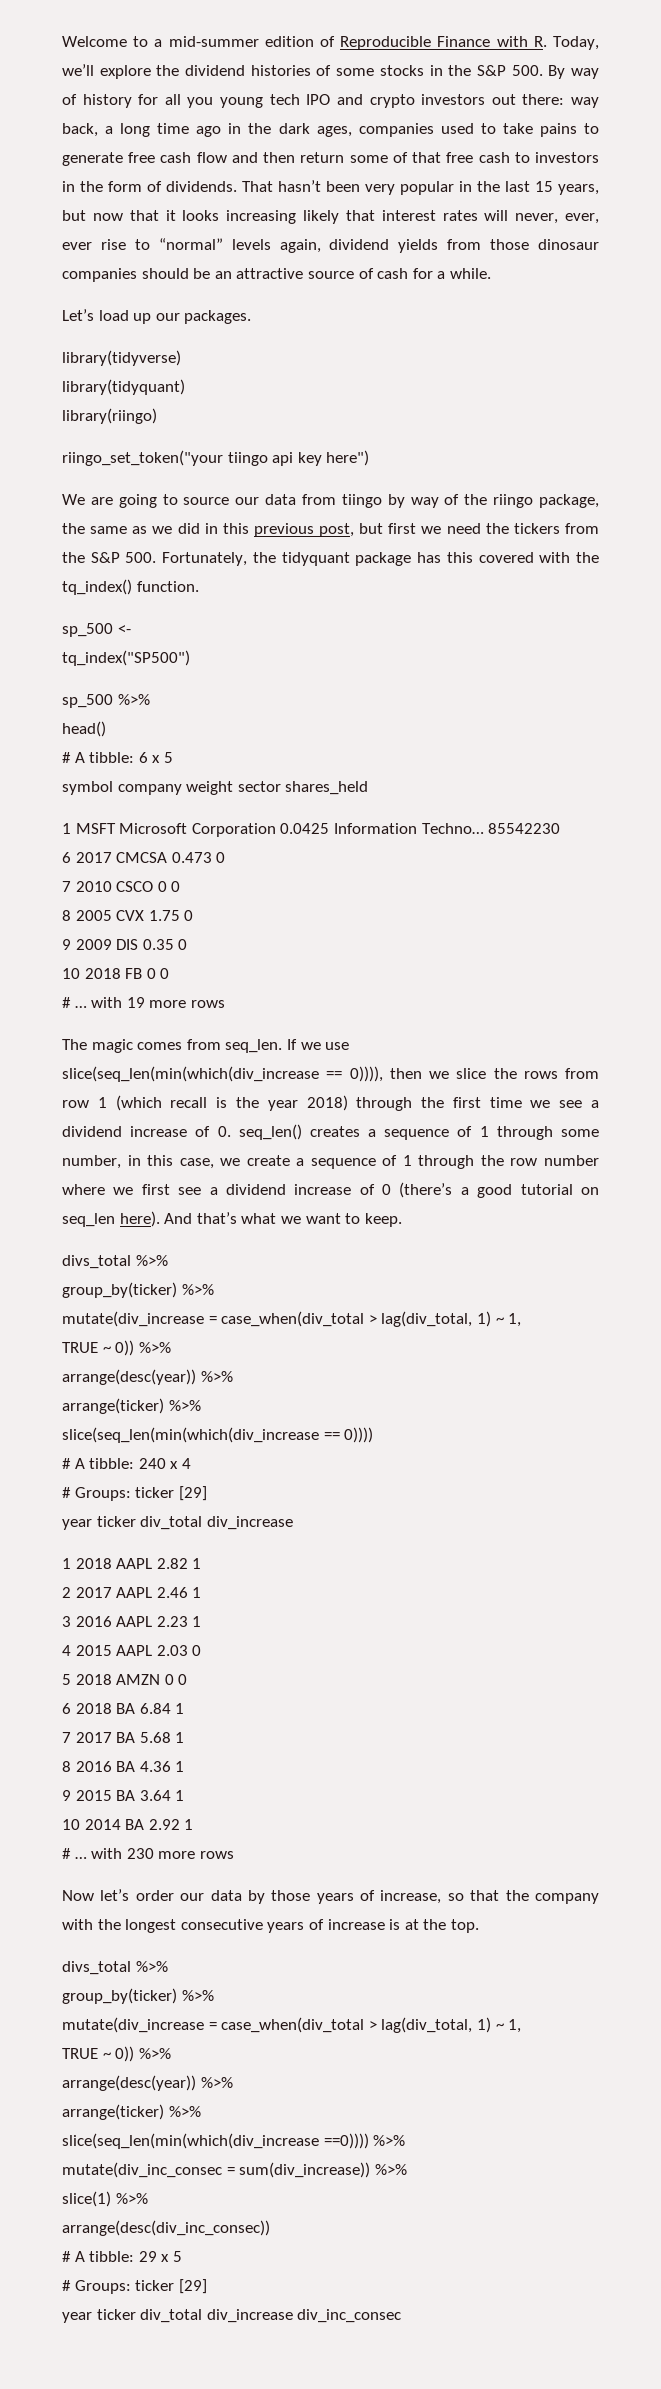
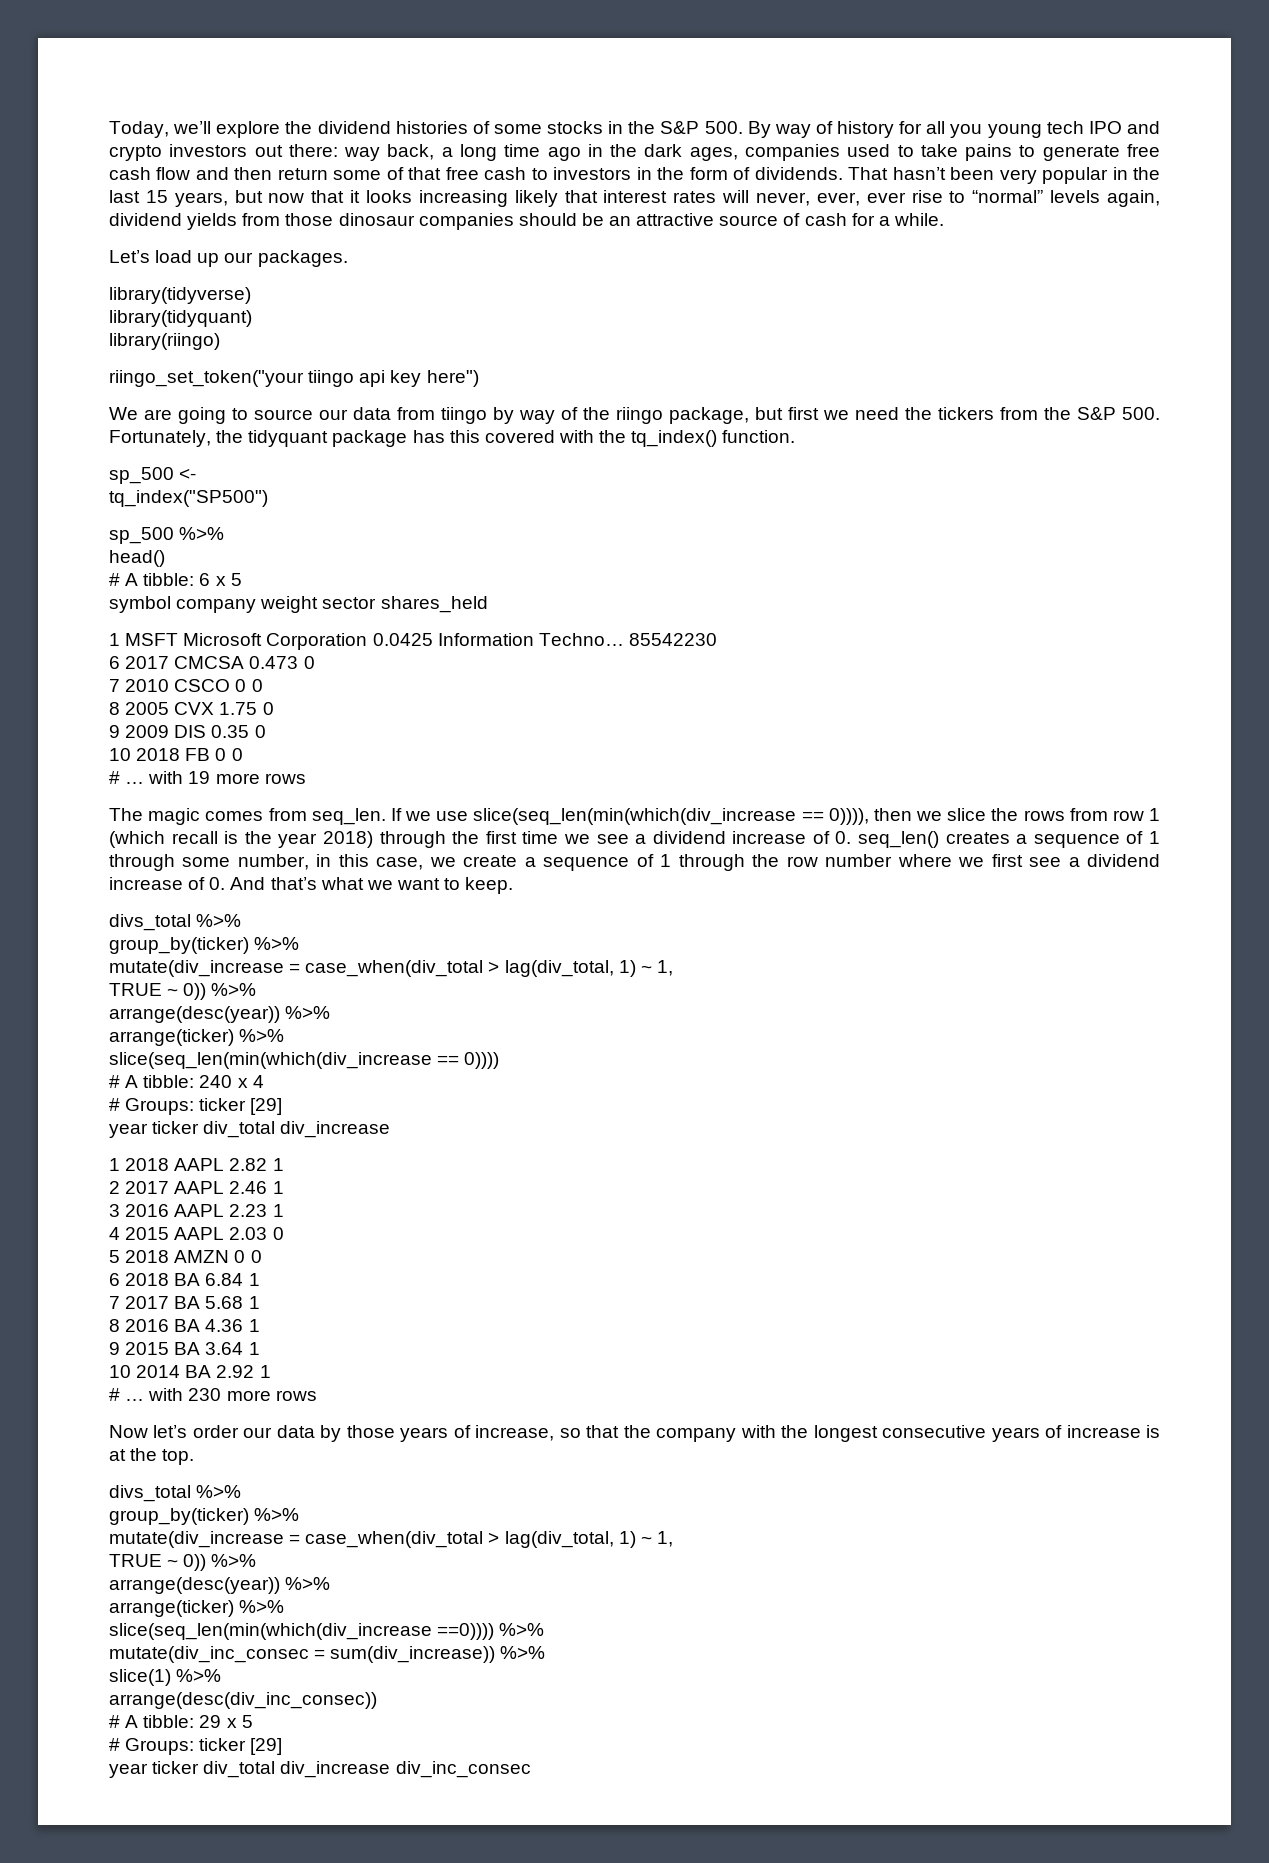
- Welcome to a mid-summer edition of Reproducible Finance with R. Today, we’ll explore the dividend histories of some stocks in the S&P 500. By way of history for all you young tech IPO and crypto investors out there:
+ Today, we’ll explore the dividend histories of some stocks in the S&P 500. By way of history for all you young tech IPO and crypto investors out there:
- We are going to source our data from tiingo by way of the riingo package, the same as we did in this previous post, but first we need the tickers from the S&P 500. Fortunately, the tidyquant package has this covered with the tq_index() function.
+ We are going to source our data from tiingo by way of the riingo package, but first we need the tickers from the S&P 500. Fortunately, the tidyquant package has this covered with the tq_index() function.
- If we use slice(seq_len(min(which(div_increase == 0)))), then we slice the rows from row 1 (which recall is the year 2018) through the first time we see a dividend increase of 0. seq_len() creates a sequence of 1 through some number, in this case, we create a sequence of 1 through the row number where we first see a dividend increase of 0 (there’s a good tutorial on seq_len here). And that’s what we want to keep.
+ If we use slice(seq_len(min(which(div_increase == 0)))), then we slice the rows from row 1 (which recall is the year 2018) through the first time we see a dividend increase of 0. seq_len() creates a sequence of 1 through some number, in this case, we create a sequence of 1 through the row number where we first see a dividend increase of 0. And that’s what we want to keep.

